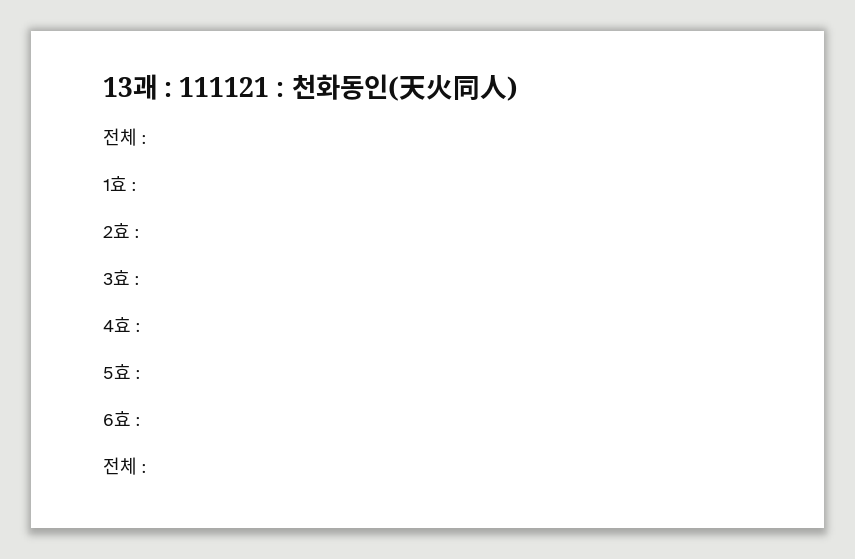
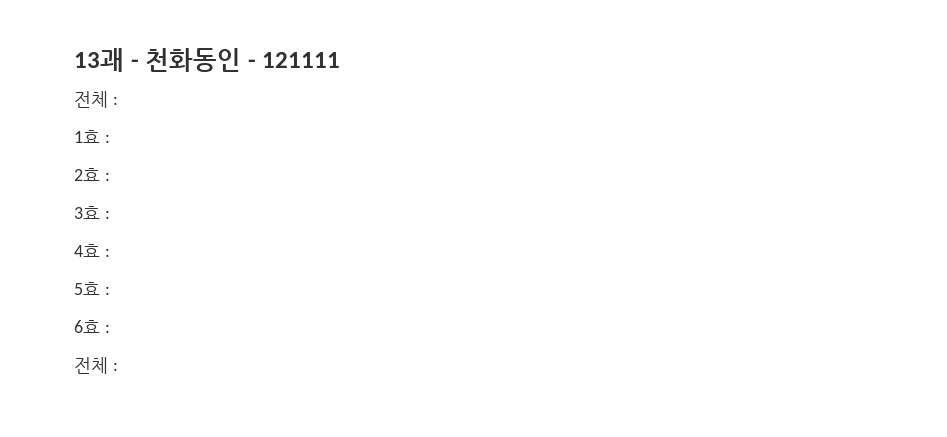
- 13괘 : 111121 : 천화동인(天火同人)
+ 13괘 - 천화동인 - 121111

